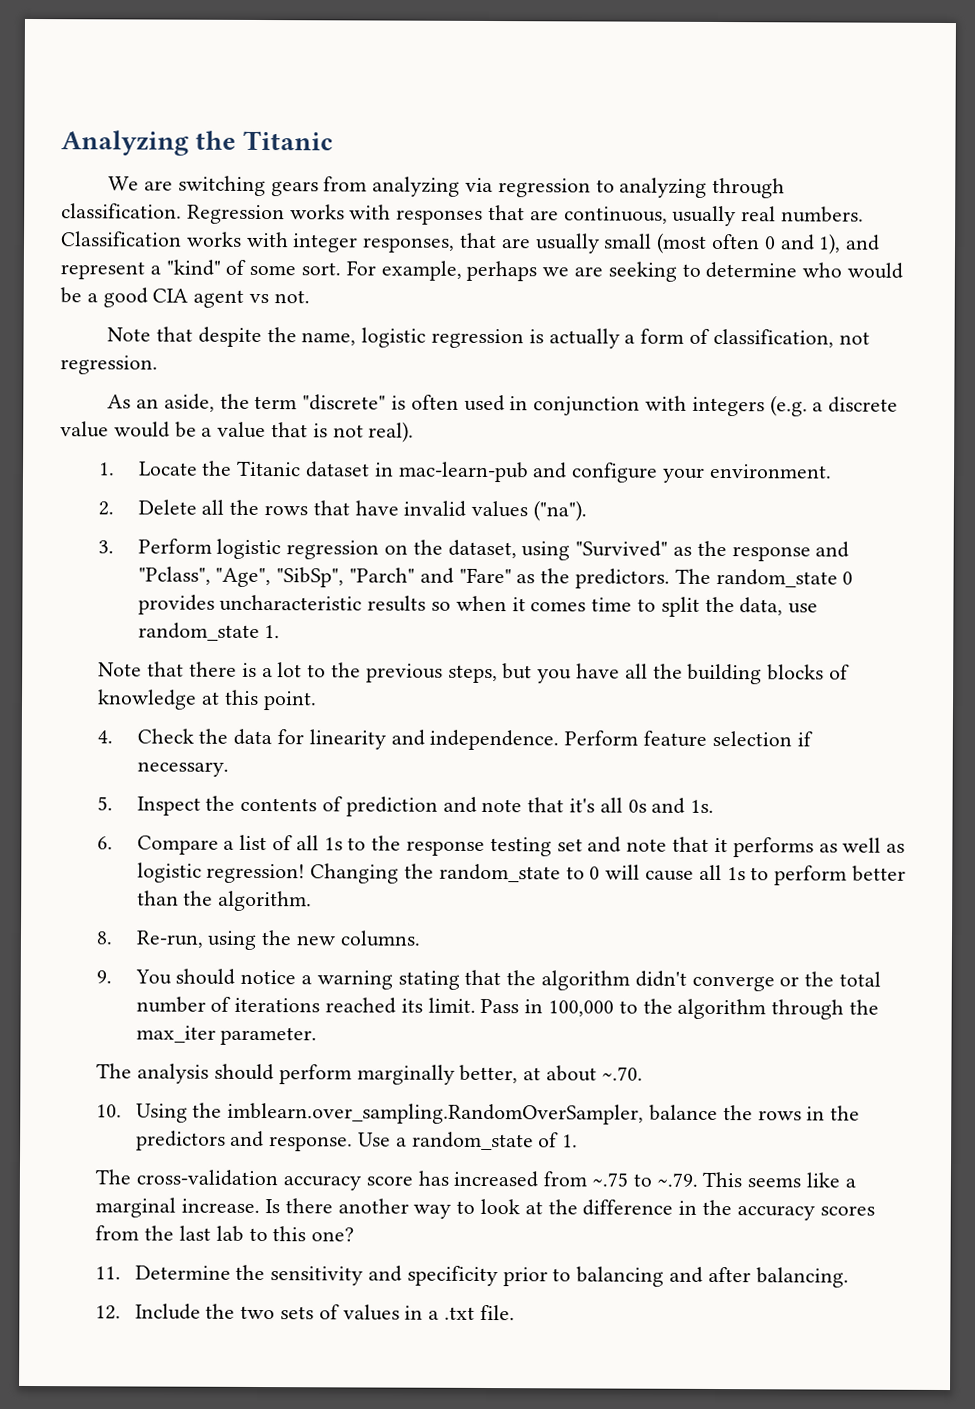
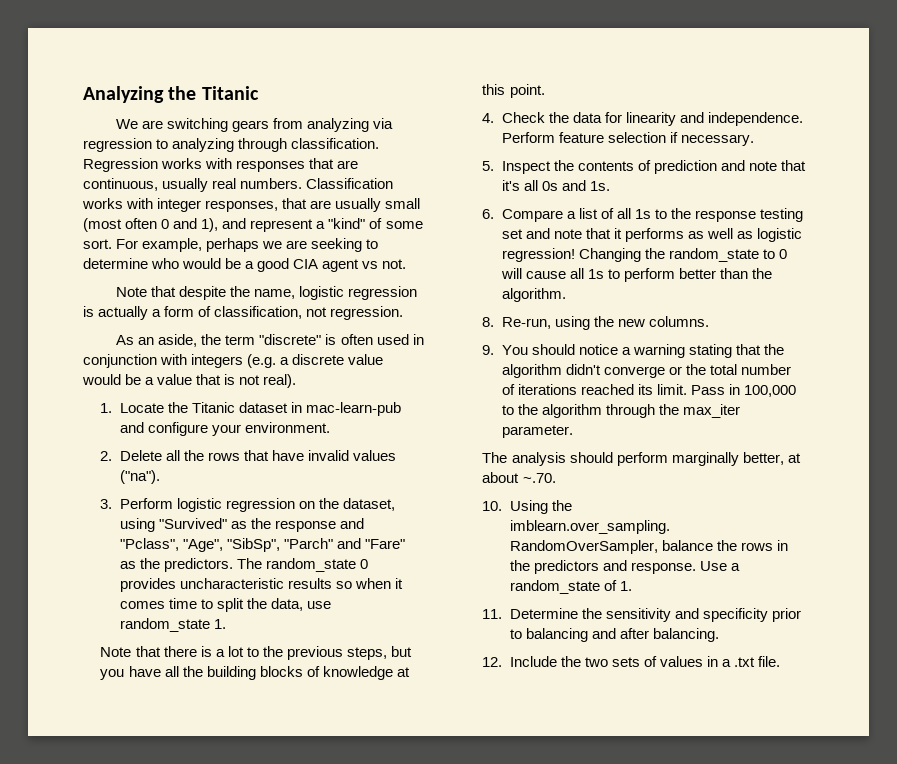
- The cross-validation accuracy score has increased from ~.75 to ~.79. This seems like a marginal increase. Is there another way to look at the difference in the accuracy scores from the last lab to this one?

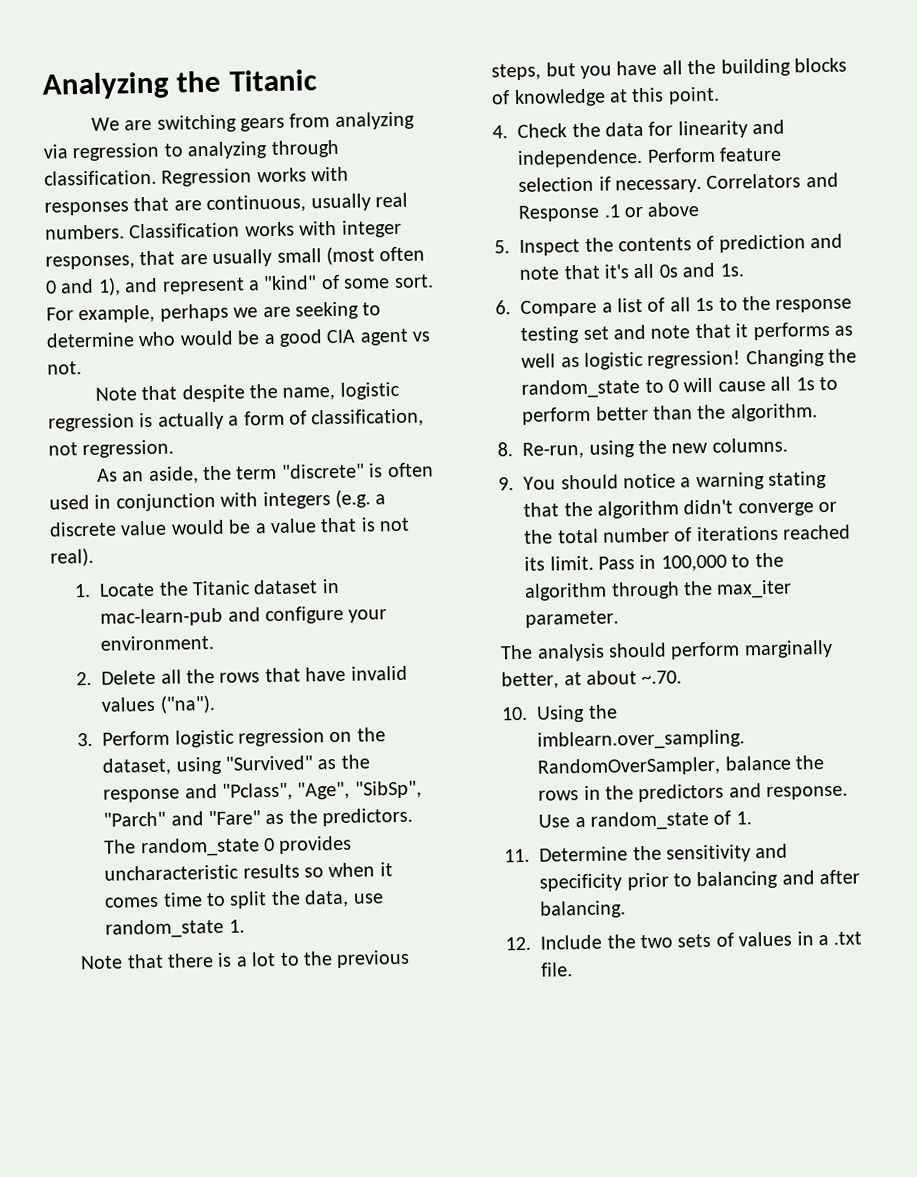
+ Correlators and Response .1 or above

